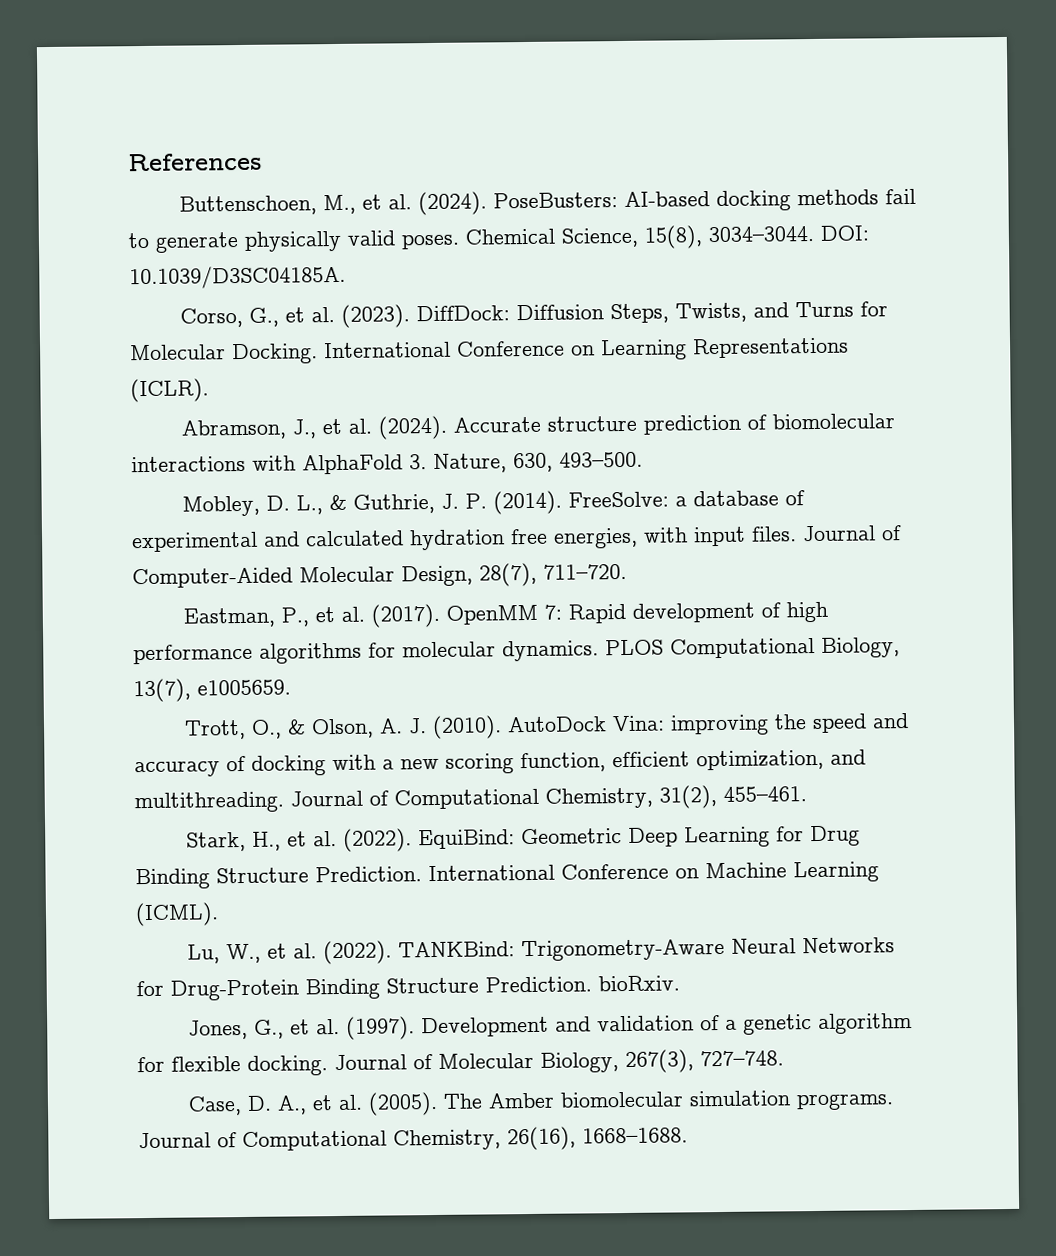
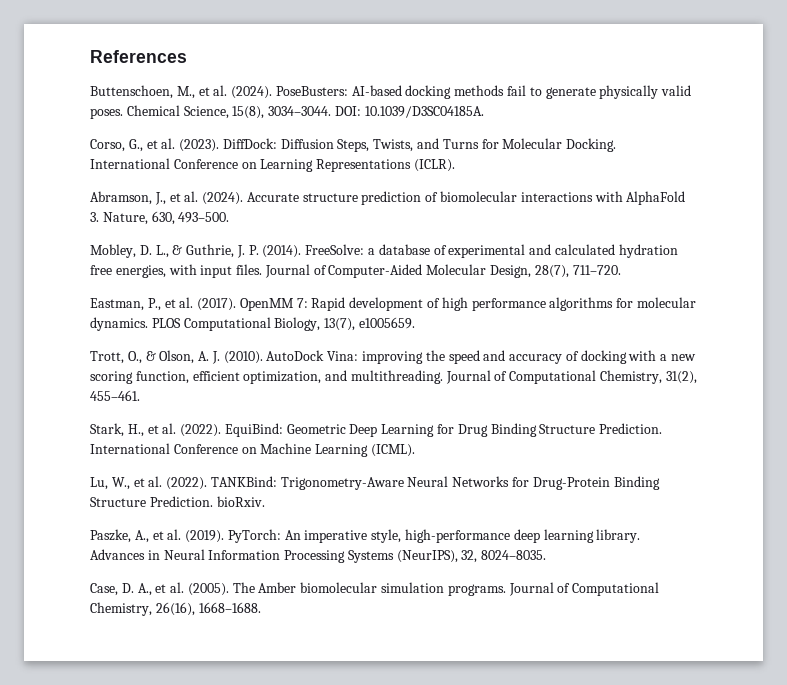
- Jones, G., et al. (1997). Development and validation of a genetic algorithm for flexible docking. Journal of Molecular Biology, 267(3), 727–748.
+ Paszke, A., et al. (2019). PyTorch: An imperative style, high-performance deep learning library. Advances in Neural Information Processing Systems (NeurIPS), 32, 8024–8035.

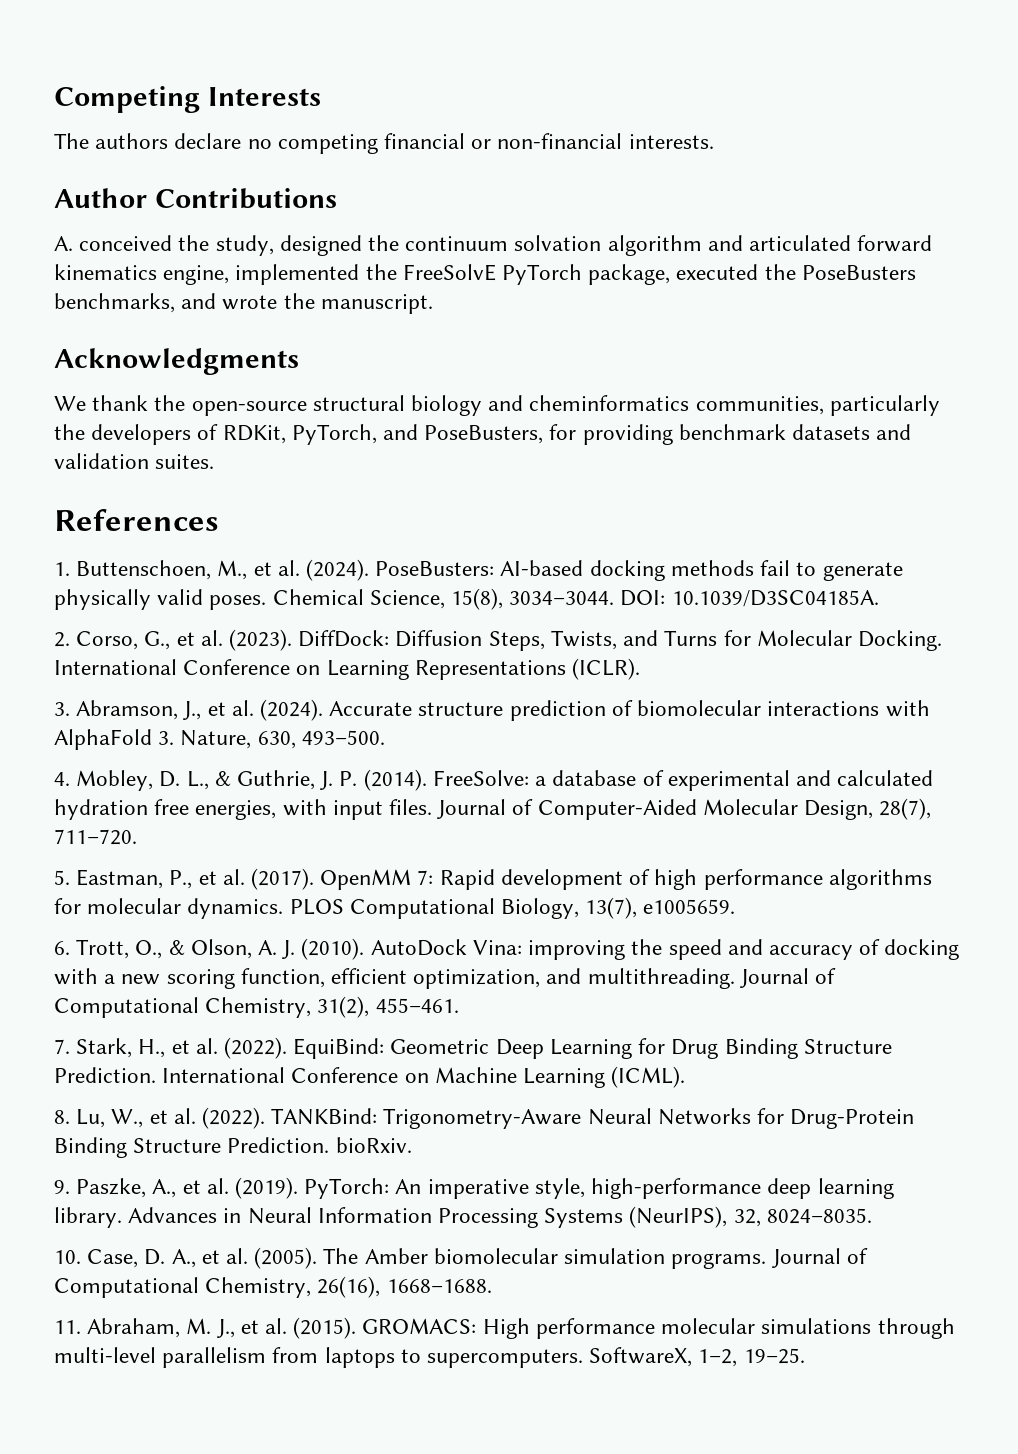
+ Competing Interests
+ The authors declare no competing financial or non-financial interests.
+ Author Contributions
+ A. conceived the study, designed the continuum solvation algorithm and articulated forward kinematics engine, implemented the FreeSolvE PyTorch package, executed the PoseBusters benchmarks, and wrote the manuscript.
+ Acknowledgments
+ We thank the open-source structural biology and cheminformatics communities, particularly the developers of RDKit, PyTorch, and PoseBusters, for providing benchmark datasets and validation suites.
- Buttenschoen, M., et al. (2024).
+ 1. Buttenschoen, M., et al. (2024).
- Corso, G., et al. (2023).
+ 2. Corso, G., et al. (2023).
- Abramson, J., et al. (2024).
+ 3. Abramson, J., et al. (2024).
- Mobley, D. L., & Guthrie, J. P. (2014).
+ 4. Mobley, D. L., & Guthrie, J. P. (2014).
- Eastman, P., et al. (2017).
+ 5. Eastman, P., et al. (2017).
- Trott, O., & Olson, A. J. (2010).
+ 6. Trott, O., & Olson, A. J. (2010).
- Stark, H., et al. (2022).
+ 7. Stark, H., et al. (2022).
- Lu, W., et al. (2022).
+ 8. Lu, W., et al. (2022).
- Paszke, A., et al. (2019).
+ 9. Paszke, A., et al. (2019).
- Case, D. A., et al. (2005).
+ 10. Case, D. A., et al. (2005).
+ 11. Abraham, M. J., et al. (2015). GROMACS: High performance molecular simulations through multi-level parallelism from laptops to supercomputers. SoftwareX, 1–2, 19–25.

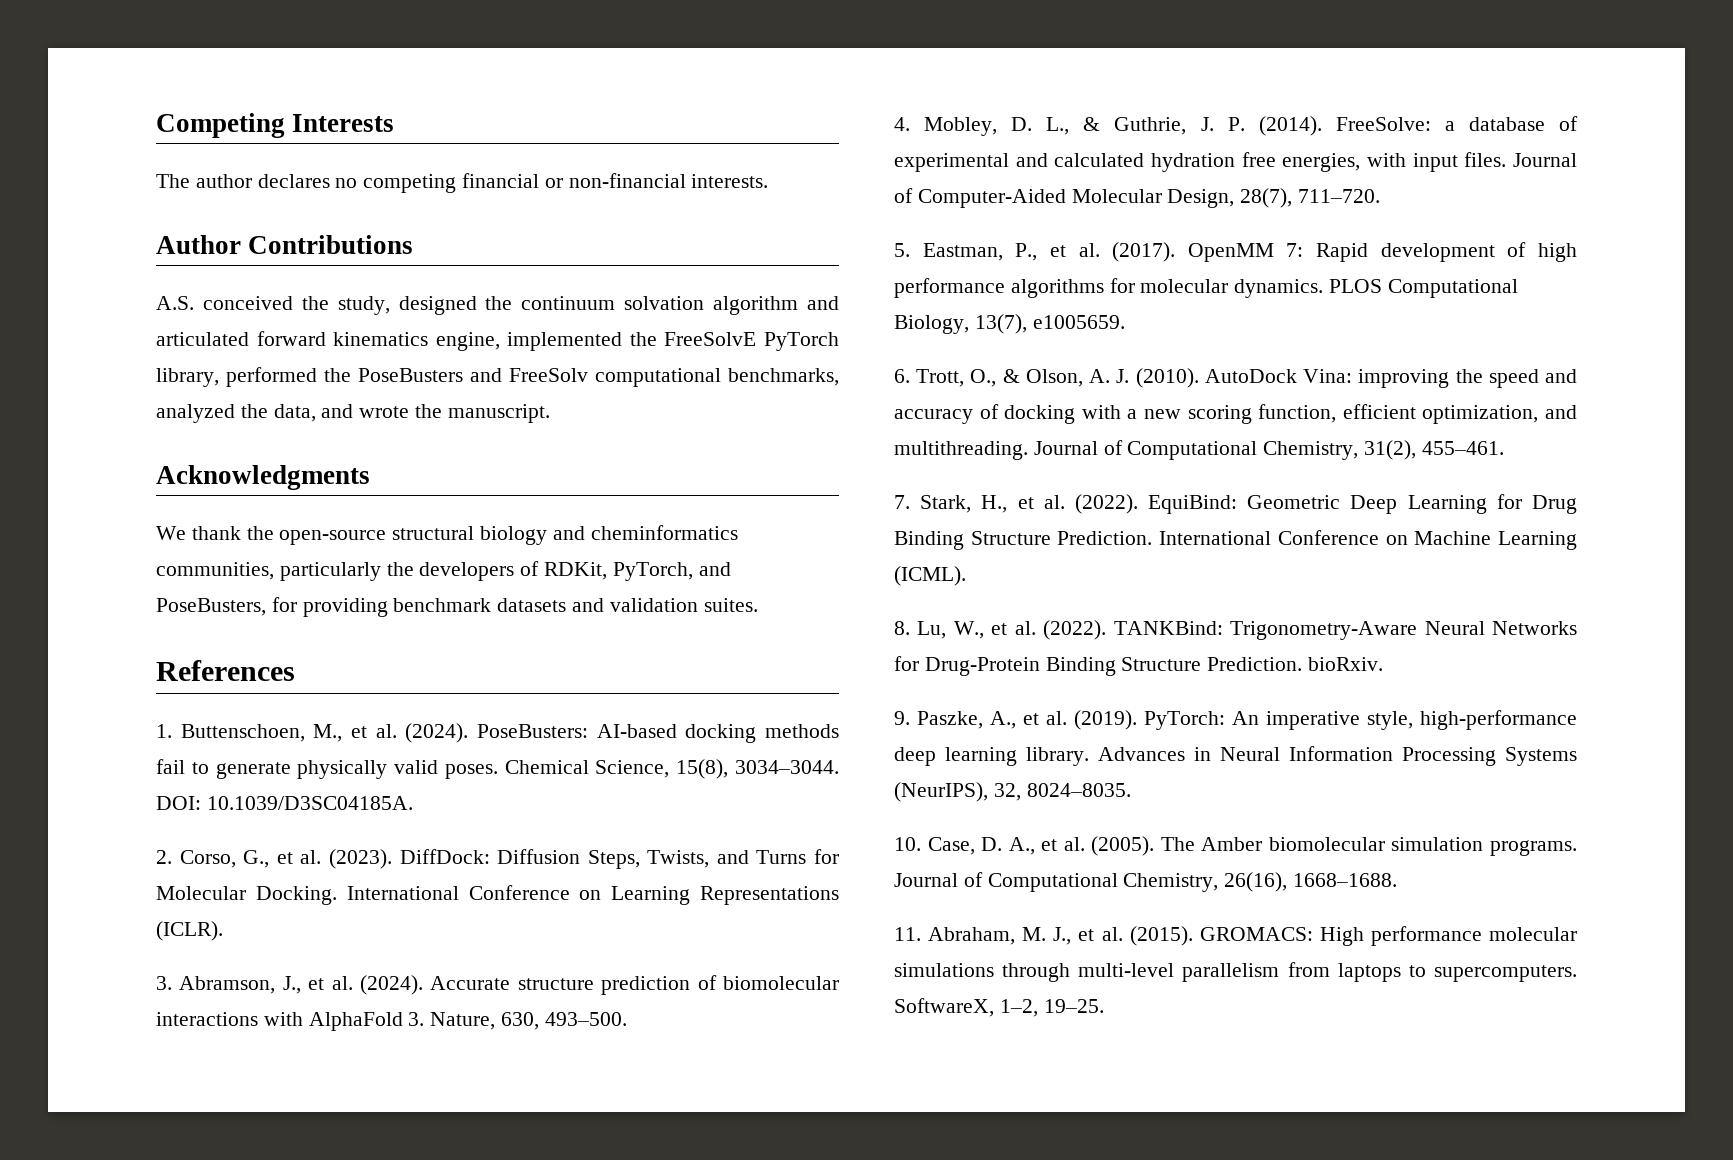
- The authors declare no competing financial or non-financial interests.
+ The author declares no competing financial or non-financial interests.
- A. conceived the study, designed the continuum solvation algorithm and articulated forward kinematics engine, implemented the FreeSolvE PyTorch package, executed the PoseBusters benchmarks, and wrote the manuscript.
+ A.S. conceived the study, designed the continuum solvation algorithm and articulated forward kinematics engine, implemented the FreeSolvE PyTorch library, performed the PoseBusters and FreeSolv computational benchmarks, analyzed the data, and wrote the manuscript.

